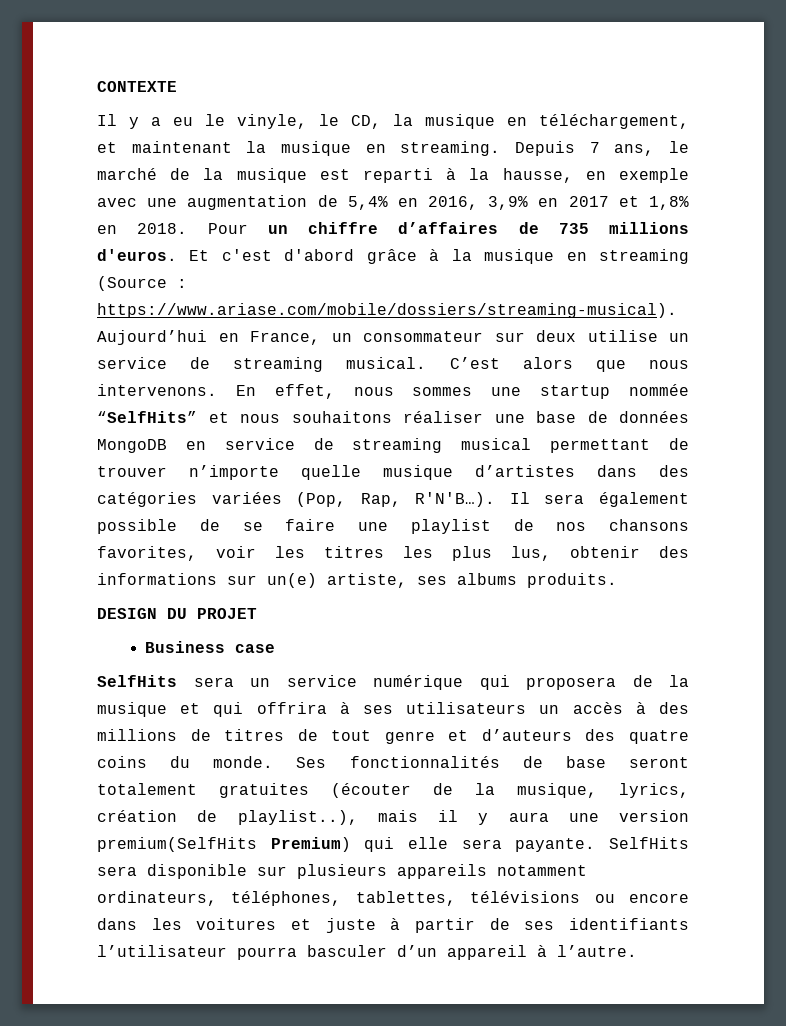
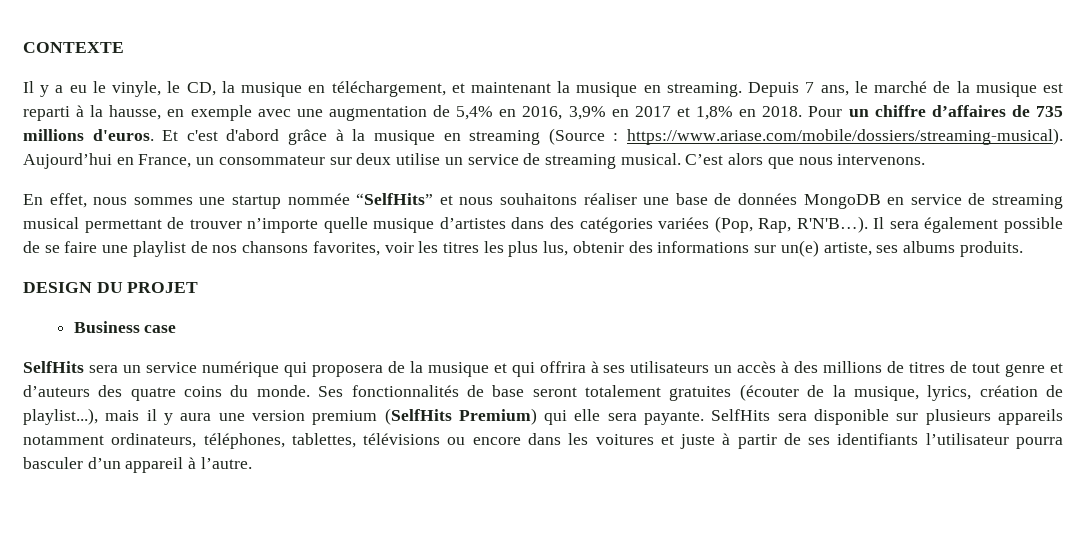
- C’est alors que nous intervenons. En effet, nous sommes une startup nommée “SelfHits” et nous souhaitons réaliser une base de données MongoDB en service de streaming musical permettant de trouver n’importe quelle musique d’artistes dans des catégories variées (Pop, Rap, R'N'B…).
+ C’est alors que nous intervenons.
+ En effet, nous sommes une startup nommée “SelfHits” et nous souhaitons réaliser une base de données MongoDB en service de streaming musical permettant de trouver n’importe quelle musique d’artistes dans des catégories variées (Pop, Rap, R'N'B…).
- Ses fonctionnalités de base seront totalement gratuites (écouter de la musique, lyrics, création de playlist..), mais il y aura une version premium(SelfHits Premium) qui elle sera payante.
+ Ses fonctionnalités de base seront totalement gratuites (écouter de la musique, lyrics, création de playlist...), mais il y aura une version premium (SelfHits Premium) qui elle sera payante.

